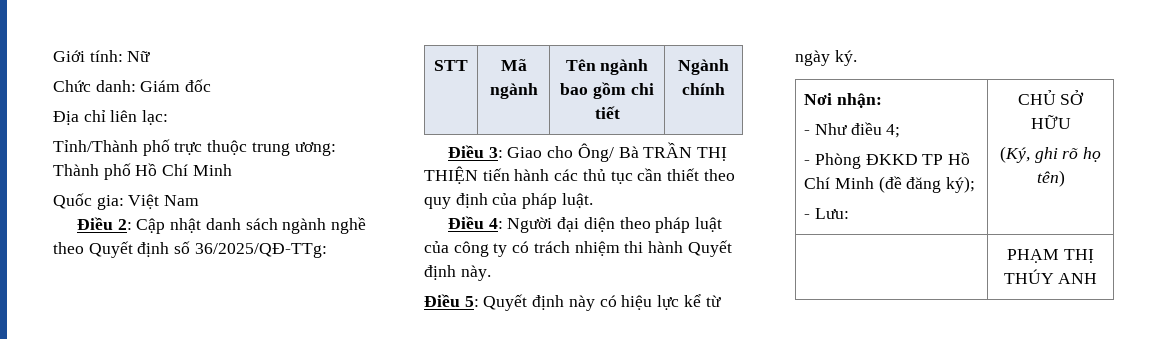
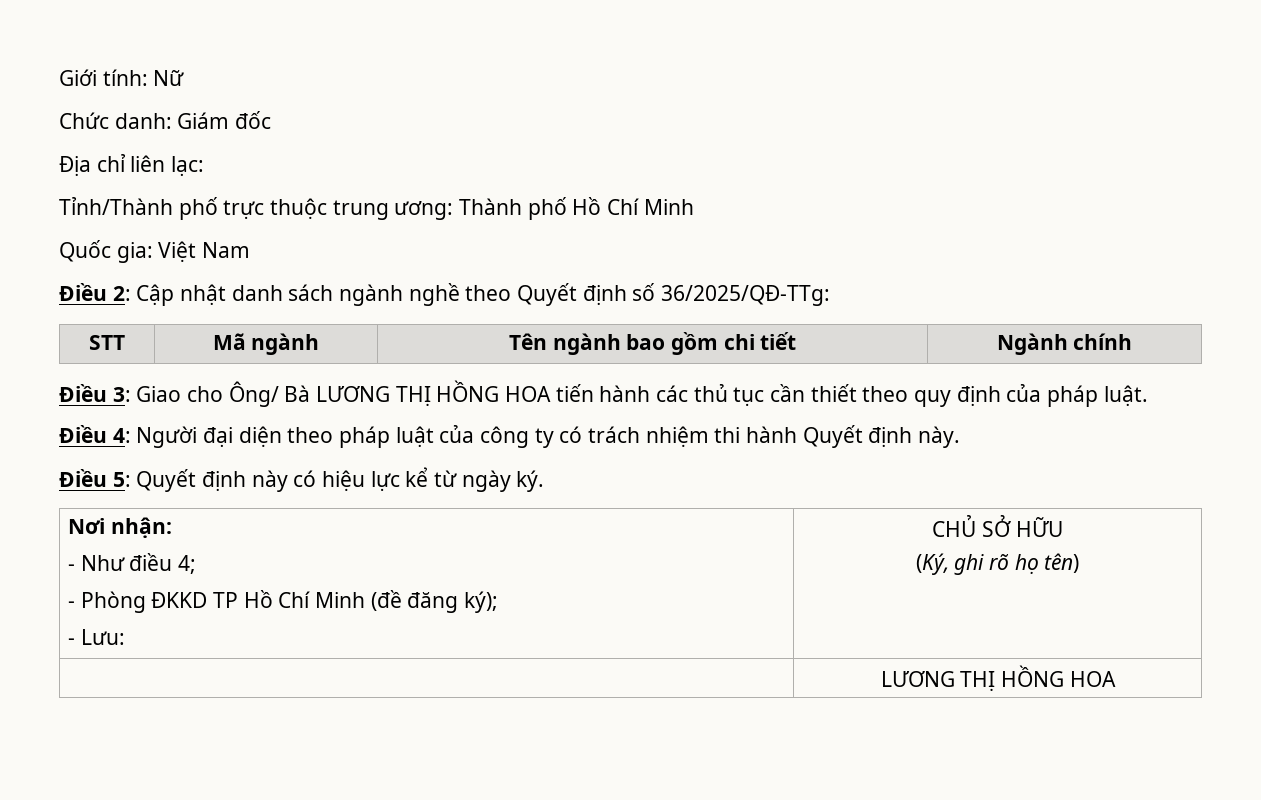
- Điều 3: Giao cho Ông/ Bà TRẦN THỊ THIỆN tiến hành các thủ tục cần thiết theo quy định của pháp luật.
+ Điều 3: Giao cho Ông/ Bà LƯƠNG THỊ HỒNG HOA tiến hành các thủ tục cần thiết theo quy định của pháp luật.
- | PHẠM THỊ THÚY ANH
+ | LƯƠNG THỊ HỒNG HOA

